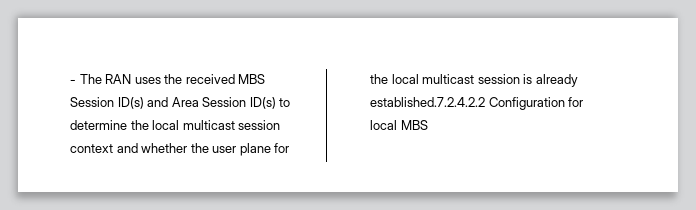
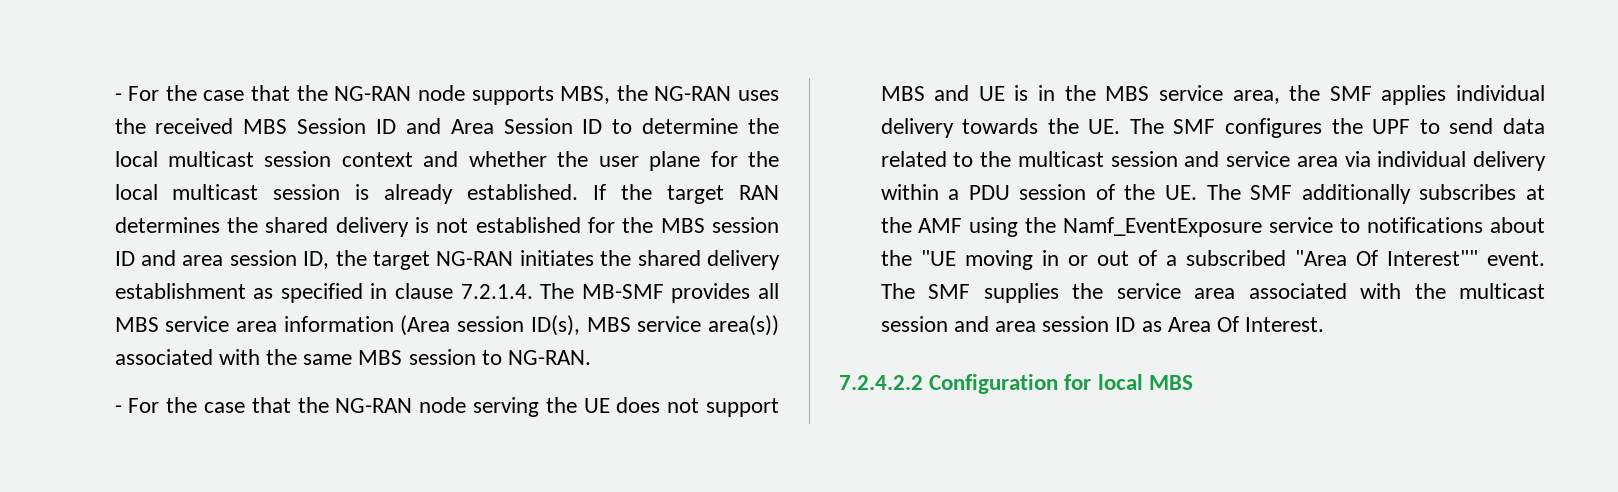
- - The RAN uses the received MBS Session ID(s) and Area Session ID(s) to determine the local multicast session context and whether the user plane for the local multicast session is already established.7.2.4.2.2 Configuration for local MBS
+ - For the case that the NG-RAN node supports MBS, the NG-RAN uses the received MBS Session ID and Area Session ID to determine the local multicast session context and whether the user plane for the local multicast session is already established. If the target RAN determines the shared delivery is not established for the MBS session ID and area session ID, the target NG-RAN initiates the shared delivery establishment as specified in clause 7.2.1.4. The MB-SMF provides all MBS service area information (Area session ID(s), MBS service area(s)) associated with the same MBS session to NG-RAN.
+ - For the case that the NG-RAN node serving the UE does not support MBS and UE is in the MBS service area, the SMF applies individual delivery towards the UE. The SMF configures the UPF to send data related to the multicast session and service area via individual delivery within a PDU session of the UE. The SMF additionally subscribes at the AMF using the Namf_EventExposure service to notifications about the "UE moving in or out of a subscribed "Area Of Interest"" event. The SMF supplies the service area associated with the multicast session and area session ID as Area Of Interest.
+ 7.2.4.2.2 Configuration for local MBS

